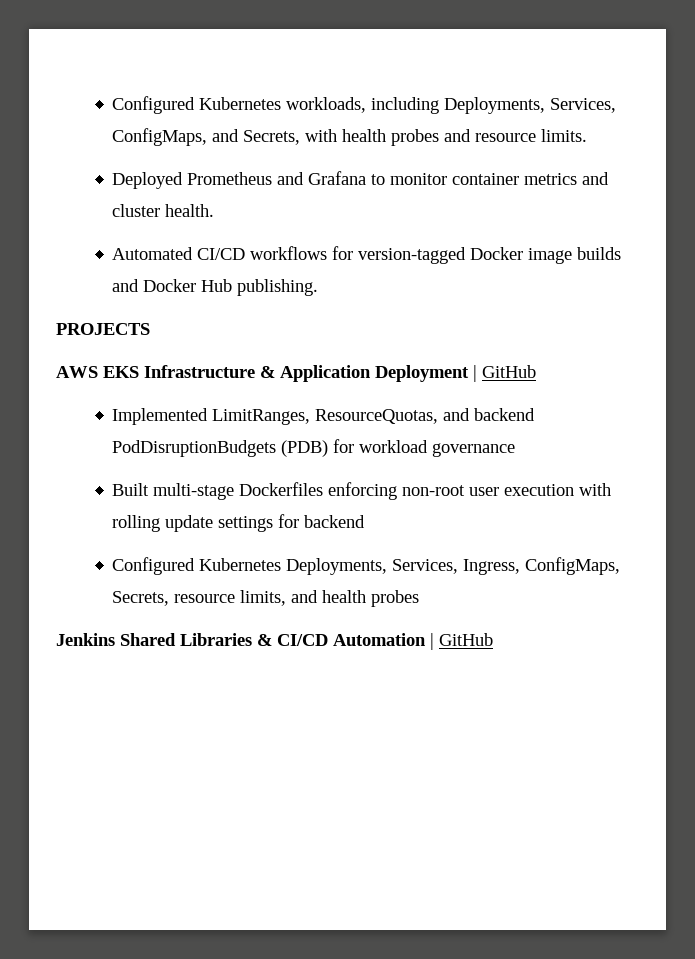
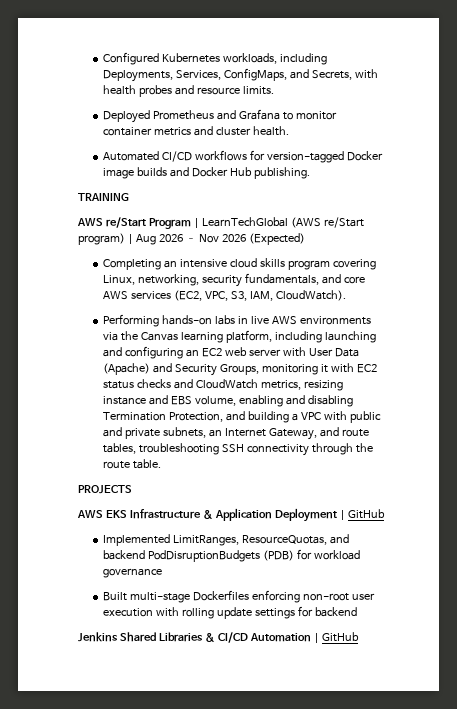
+ TRAINING
+ AWS re/Start Program | LearnTechGlobal (AWS re/Start program) | Aug 2026 – Nov 2026 (Expected)
+ Completing an intensive cloud skills program covering Linux, networking, security fundamentals, and core AWS services (EC2, VPC, S3, IAM, CloudWatch).
+ Performing hands-on labs in live AWS environments via the Canvas learning platform, including launching and configuring an EC2 web server with User Data (Apache) and Security Groups, monitoring it with EC2 status checks and CloudWatch metrics, resizing instance and EBS volume, enabling and disabling Termination Protection, and building a VPC with public and private subnets, an Internet Gateway, and route tables, troubleshooting SSH connectivity through the route table.
- Configured Kubernetes Deployments, Services, Ingress, ConfigMaps, Secrets, resource limits, and health probes

